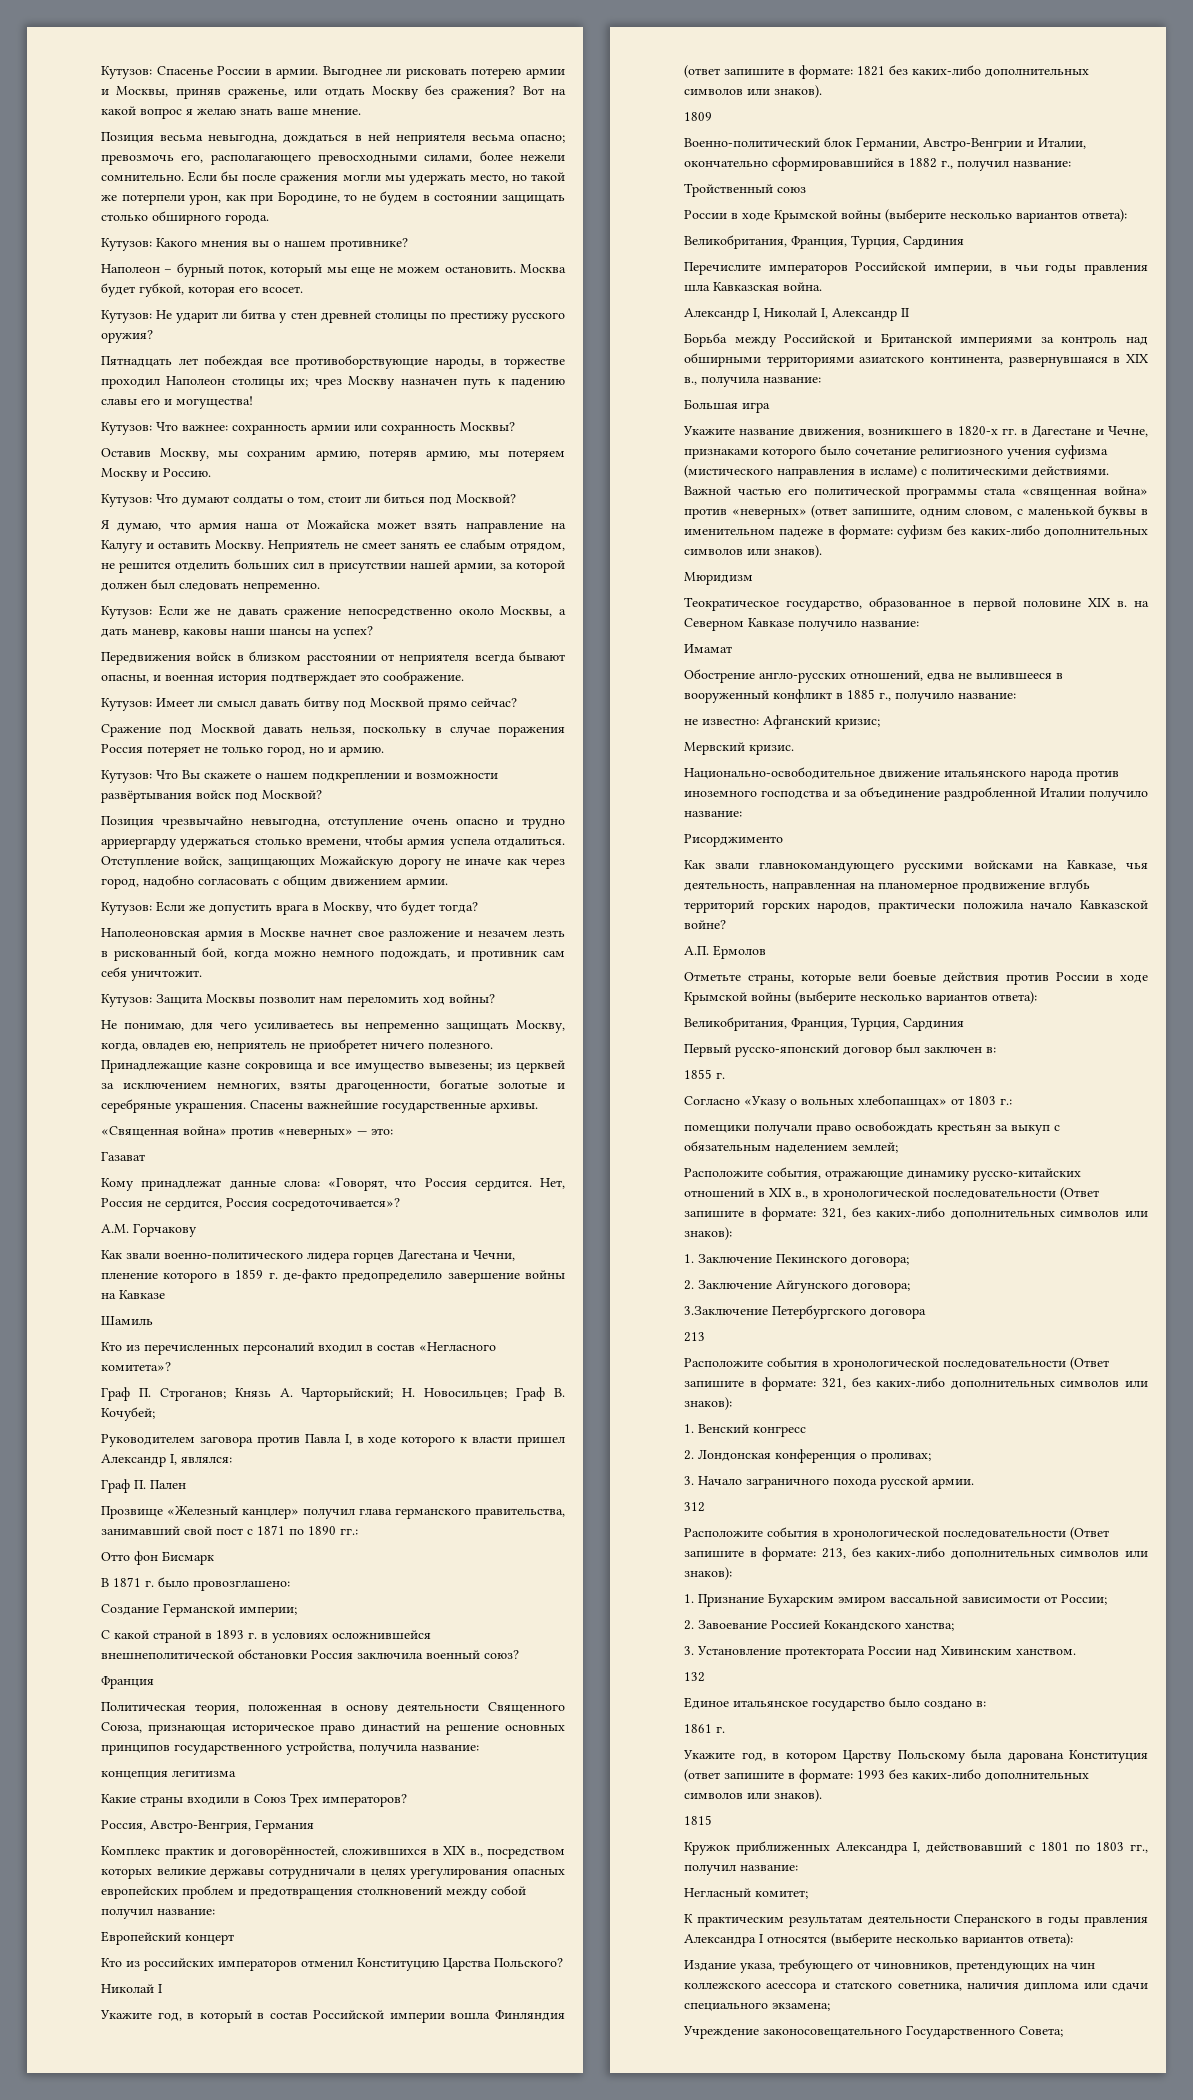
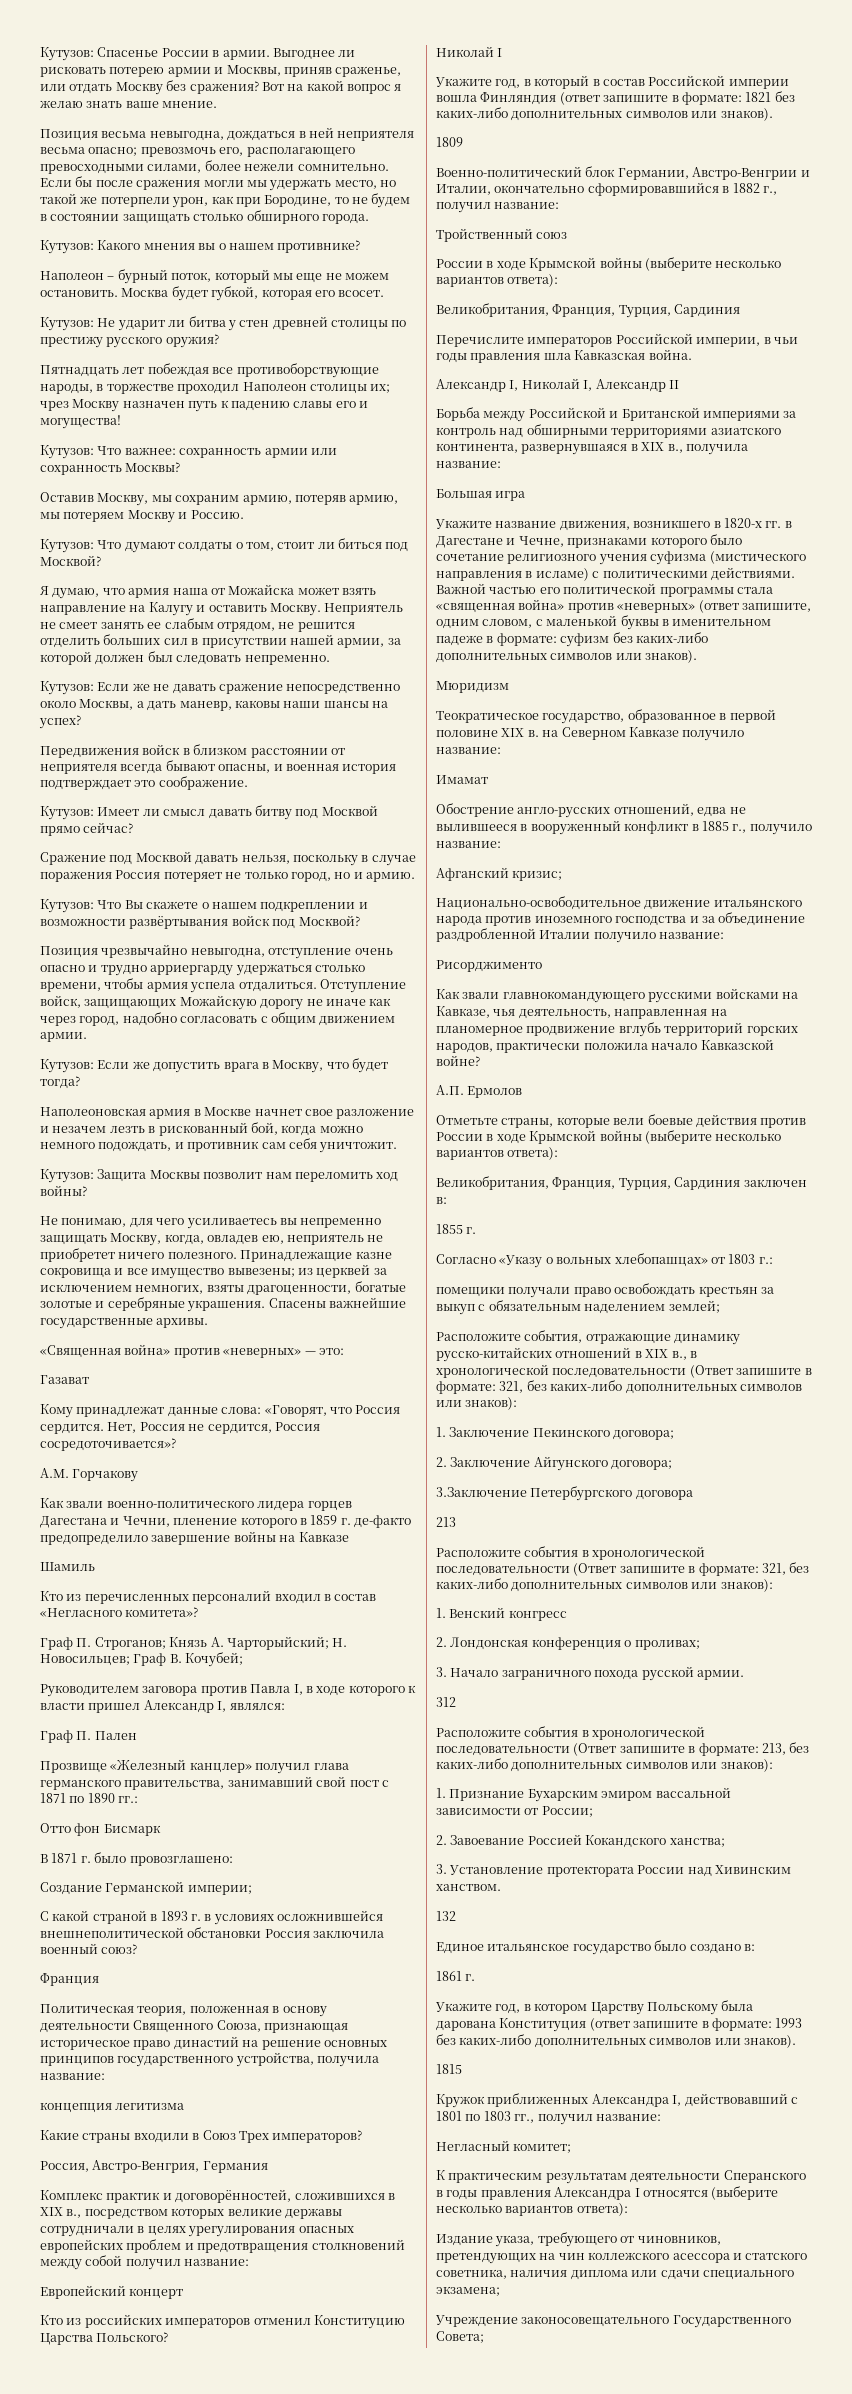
- не известно: Афганский кризис;
+ Афганский кризис;
- Мервский кризис.
  Отметьте страны, которые вели боевые действия против России в ходе Крымской войны (выберите несколько вариантов ответа):
- Великобритания, Франция, Турция, Сардиния
- Первый русско-японский договор был заключен в:
+ Великобритания, Франция, Турция, Сардиния заключен в:

